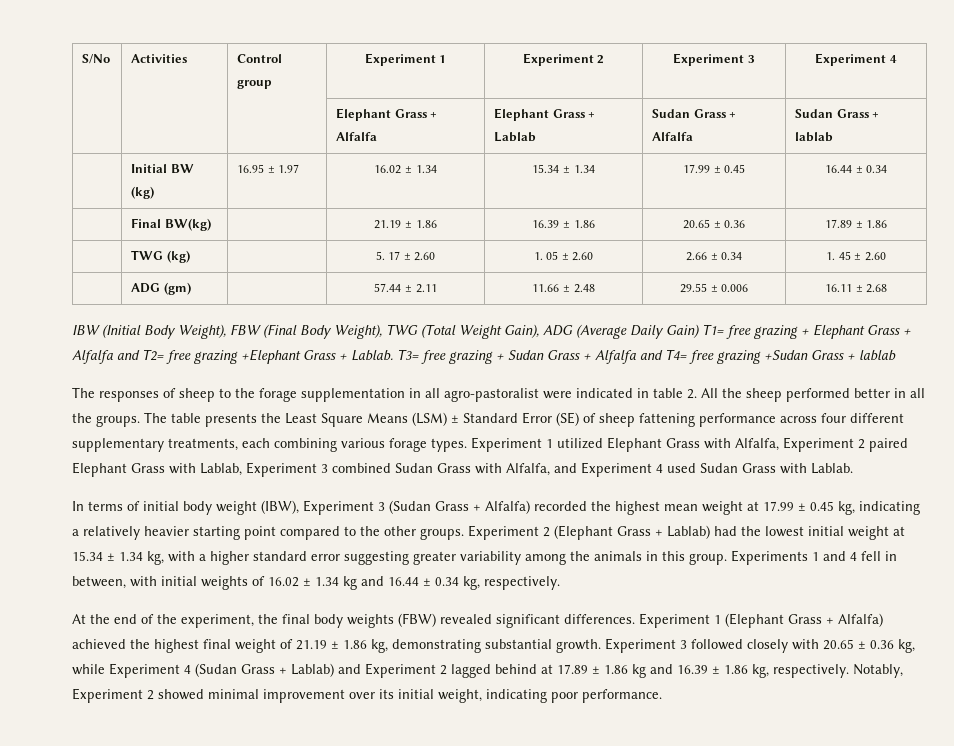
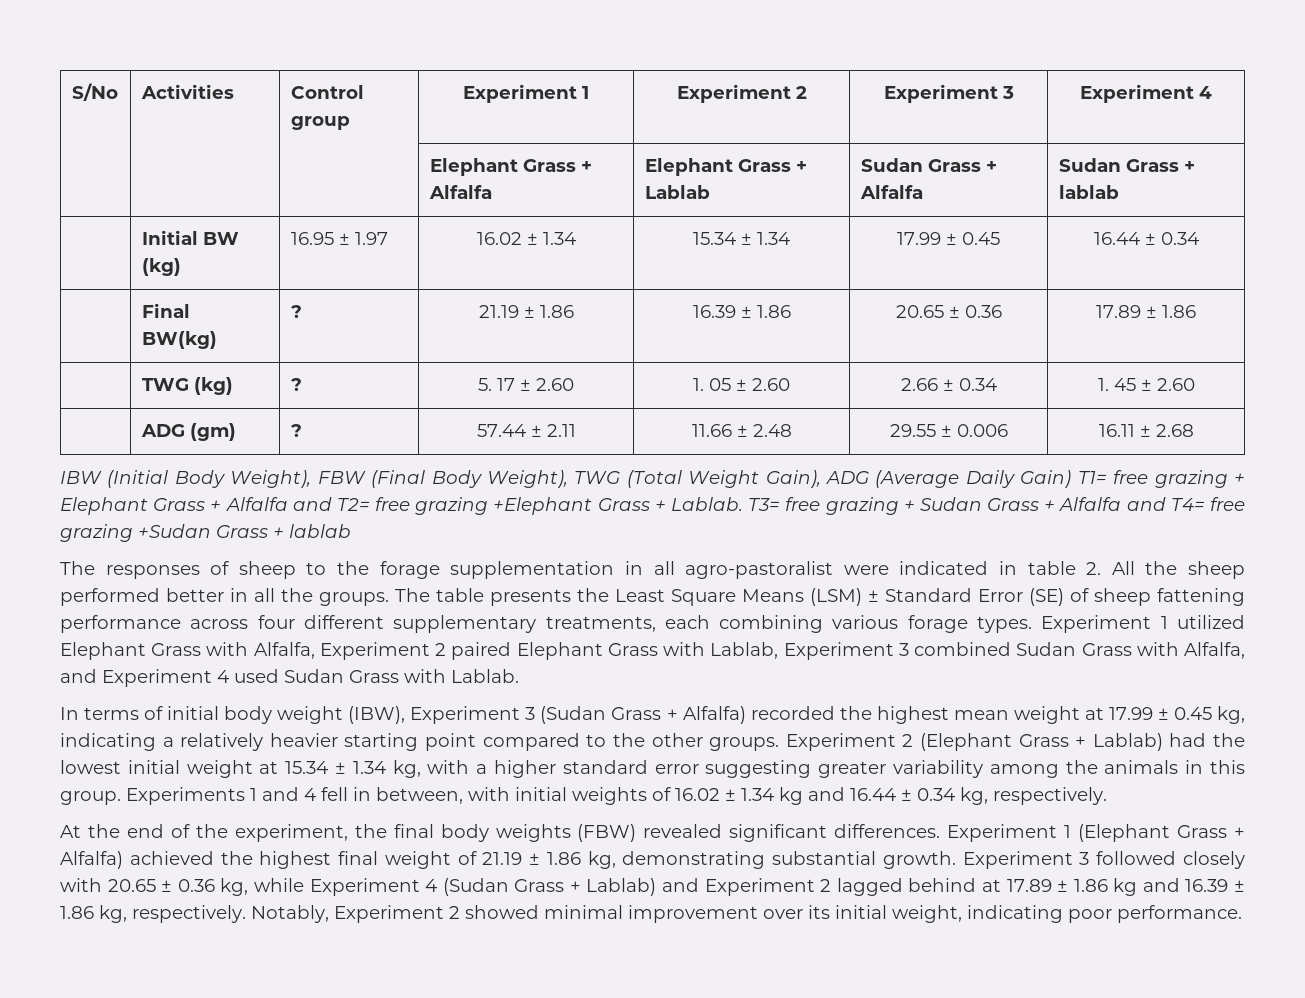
- | Final BW(kg) | | 21.19 ± 1.86 | 16.39 ± 1.86 | 20.65 ± 0.36 | 17.89 ± 1.86
+ | Final BW(kg) | ? | 21.19 ± 1.86 | 16.39 ± 1.86 | 20.65 ± 0.36 | 17.89 ± 1.86
- | TWG (kg) | | 5. 17 ± 2.60 | 1. 05 ± 2.60 | 2.66 ± 0.34 | 1. 45 ± 2.60
+ | TWG (kg) | ? | 5. 17 ± 2.60 | 1. 05 ± 2.60 | 2.66 ± 0.34 | 1. 45 ± 2.60
- | ADG (gm) | | 57.44 ± 2.11 | 11.66 ± 2.48 | 29.55 ± 0.006 | 16.11 ± 2.68
+ | ADG (gm) | ? | 57.44 ± 2.11 | 11.66 ± 2.48 | 29.55 ± 0.006 | 16.11 ± 2.68

